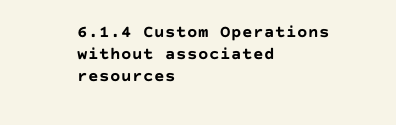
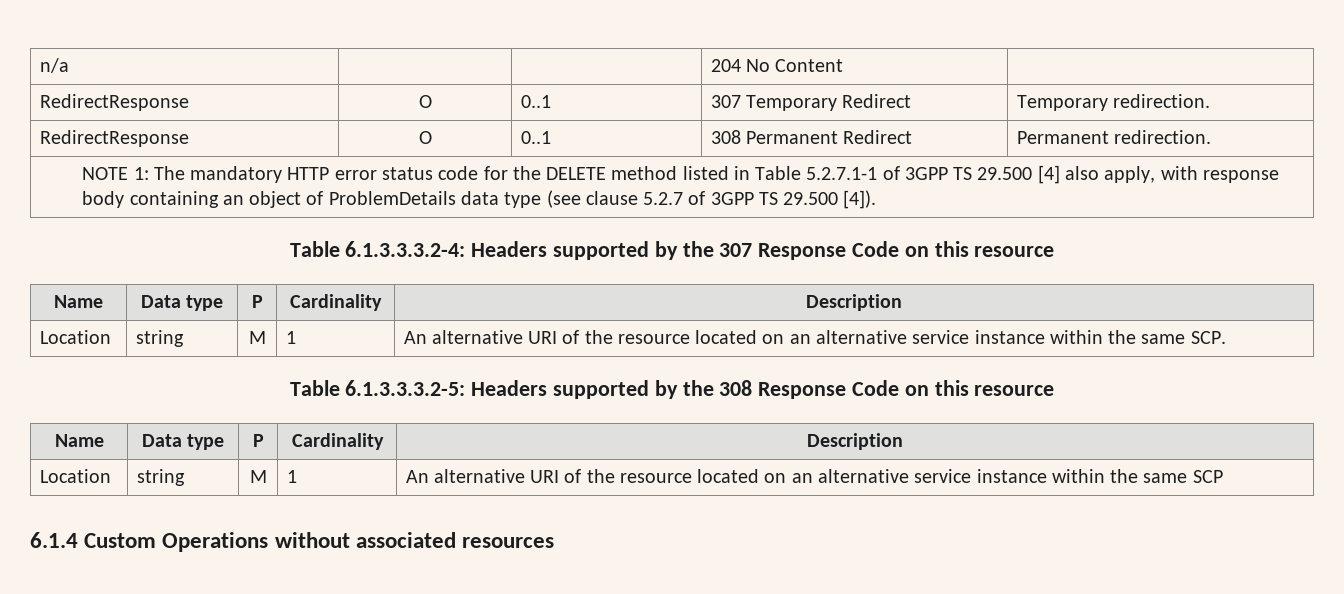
+ n/a | | | 204 No Content |
+ RedirectResponse | O | 0..1 | 307 Temporary Redirect | Temporary redirection.
+ RedirectResponse | O | 0..1 | 308 Permanent Redirect | Permanent redirection.
+ NOTE 1: The mandatory HTTP error status code for the DELETE method listed in Table 5.2.7.1-1 of 3GPP TS 29.500 [4] also apply, with response body containing an object of ProblemDetails data type (see clause 5.2.7 of 3GPP TS 29.500 [4]).
+ Table 6.1.3.3.3.2-4: Headers supported by the 307 Response Code on this resource
+ Name | Data type | P | Cardinality | Description
+ Location | string | M | 1 | An alternative URI of the resource located on an alternative service instance within the same SCP.
+ Table 6.1.3.3.3.2-5: Headers supported by the 308 Response Code on this resource
+ Name | Data type | P | Cardinality | Description
+ Location | string | M | 1 | An alternative URI of the resource located on an alternative service instance within the same SCP

